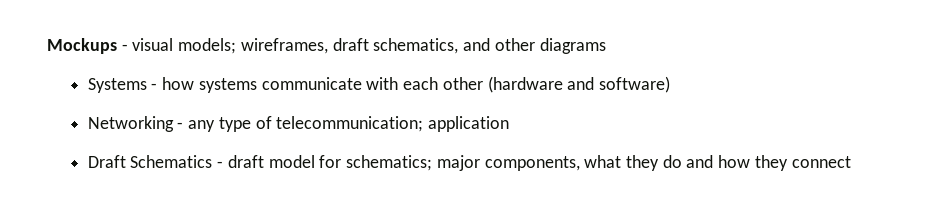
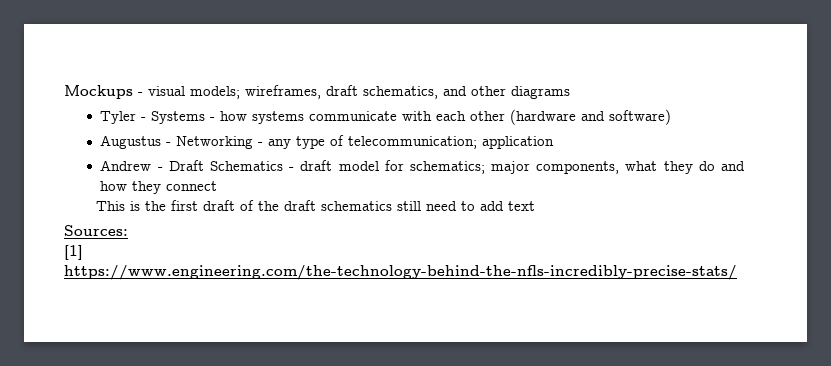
- Systems - how systems communicate with each other (hardware and software)
+ Tyler - Systems - how systems communicate with each other (hardware and software)
- Networking - any type of telecommunication; application
+ Augustus - Networking - any type of telecommunication; application
- Draft Schematics - draft model for schematics; major components, what they do and how they connect
+ Andrew - Draft Schematics - draft model for schematics; major components, what they do and how they connect
+ This is the first draft of the draft schematics still need to add text
+ Sources:
+ [1] https://www.engineering.com/the-technology-behind-the-nfls-incredibly-precise-stats/

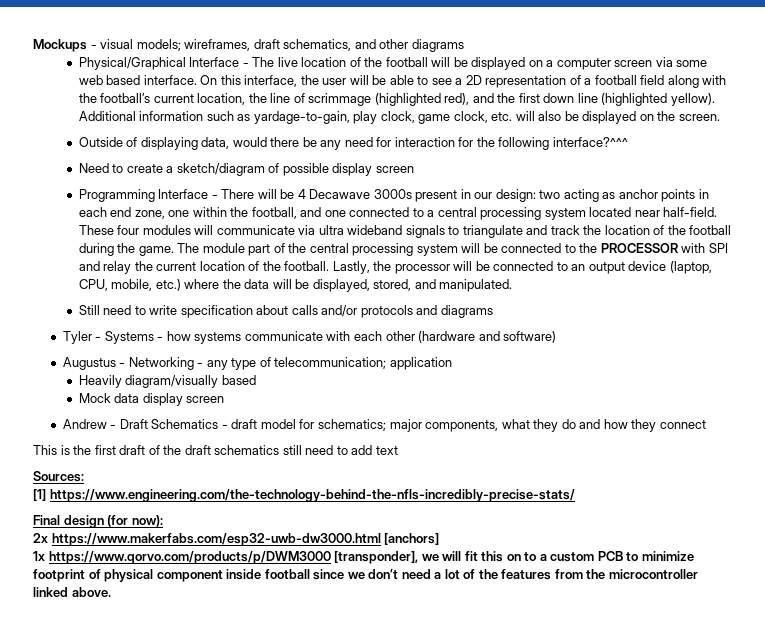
+ Physical/Graphical Interface - The live location of the football will be displayed on a computer screen via some web based interface. On this interface, the user will be able to see a 2D representation of a football field along with the football’s current location, the line of scrimmage (highlighted red), and the first down line (highlighted yellow). Additional information such as yardage-to-gain, play clock, game clock, etc. will also be displayed on the screen.
+ Outside of displaying data, would there be any need for interaction for the following interface?^^^
+ Need to create a sketch/diagram of possible display screen
+ Programming Interface - There will be 4 Decawave 3000s present in our design: two acting as anchor points in each end zone, one within the football, and one connected to a central processing system located near half-field. These four modules will communicate via ultra wideband signals to triangulate and track the location of the football during the game. The module part of the central processing system will be connected to the PROCESSOR with SPI and relay the current location of the football. Lastly, the processor will be connected to an output device (laptop, CPU, mobile, etc.) where the data will be displayed, stored, and manipulated.
+ Still need to write specification about calls and/or protocols and diagrams
+ Heavily diagram/visually based
+ Mock data display screen
+ Final design (for now):
+ 2x https://www.makerfabs.com/esp32-uwb-dw3000.html [anchors]
+ 1x https://www.qorvo.com/products/p/DWM3000 [transponder], we will fit this on to a custom PCB to minimize footprint of physical component inside football since we don’t need a lot of the features from the microcontroller linked above.

